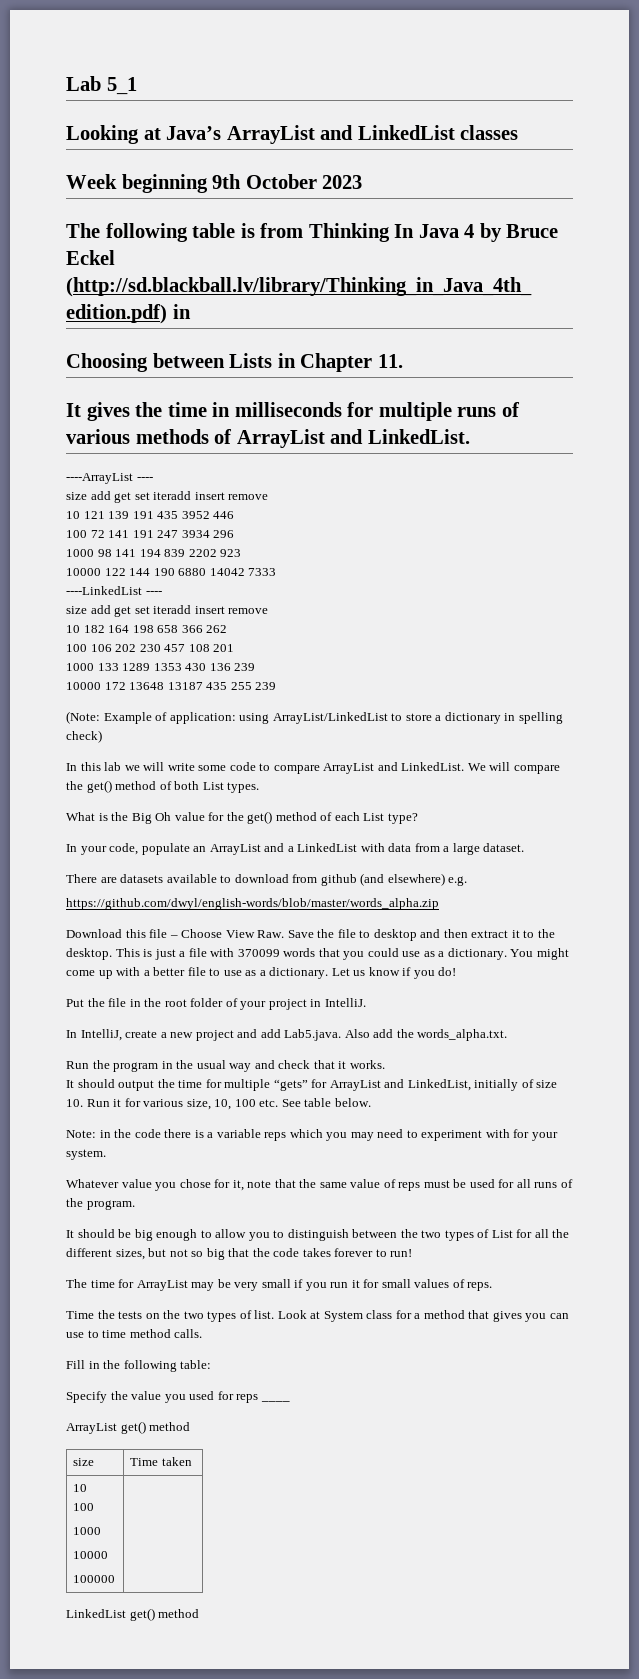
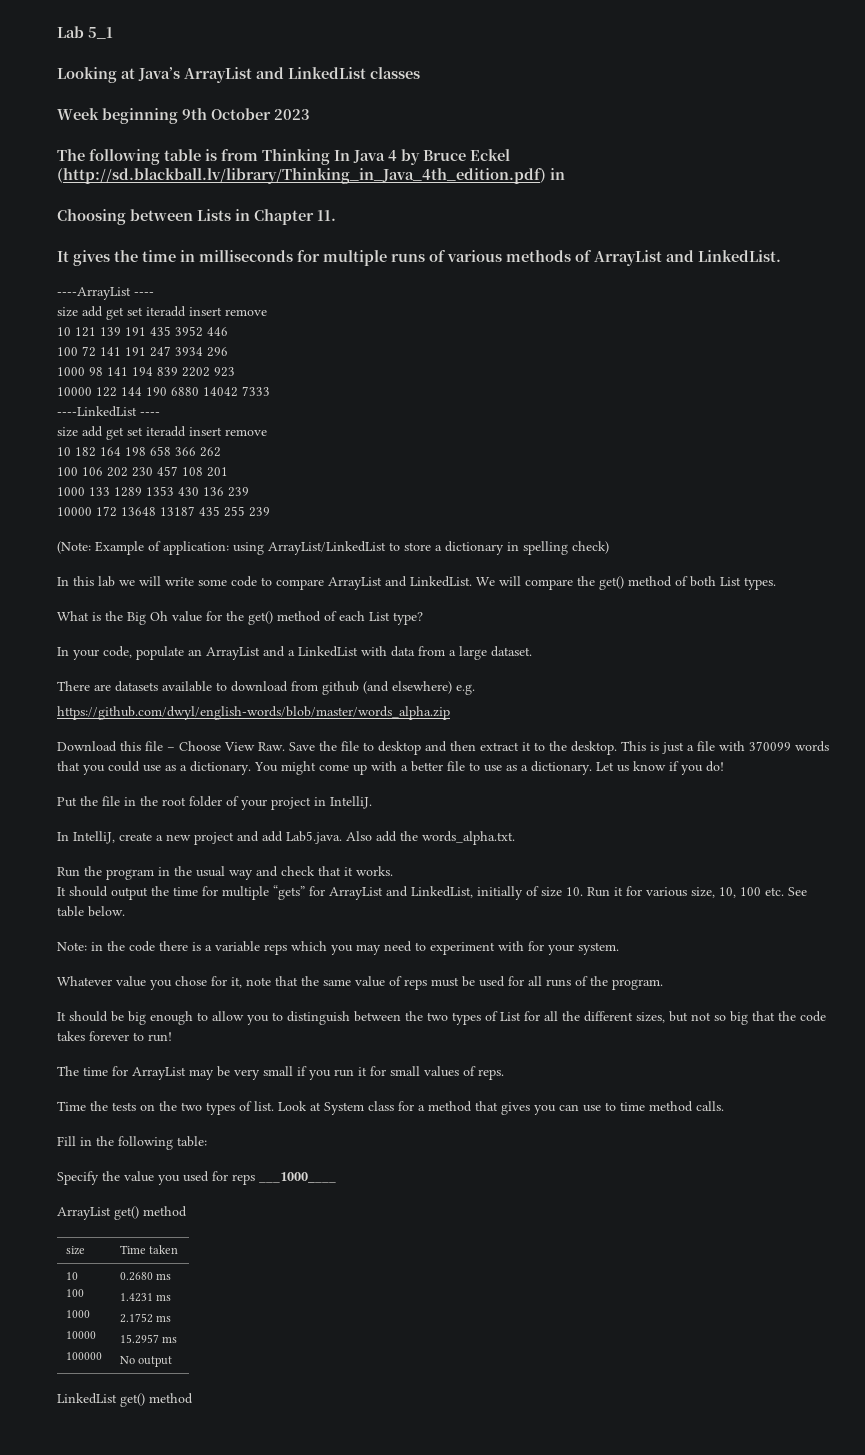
- Specify the value you used for reps ____
+ Specify the value you used for reps ___1000____
  size | Time taken
  10
  100
  1000
  10000
- 100000 |
+ 100000 | 0.2680 ms
+ 1.4231 ms
+ 2.1752 ms
+ 15.2957 ms
+ No output

